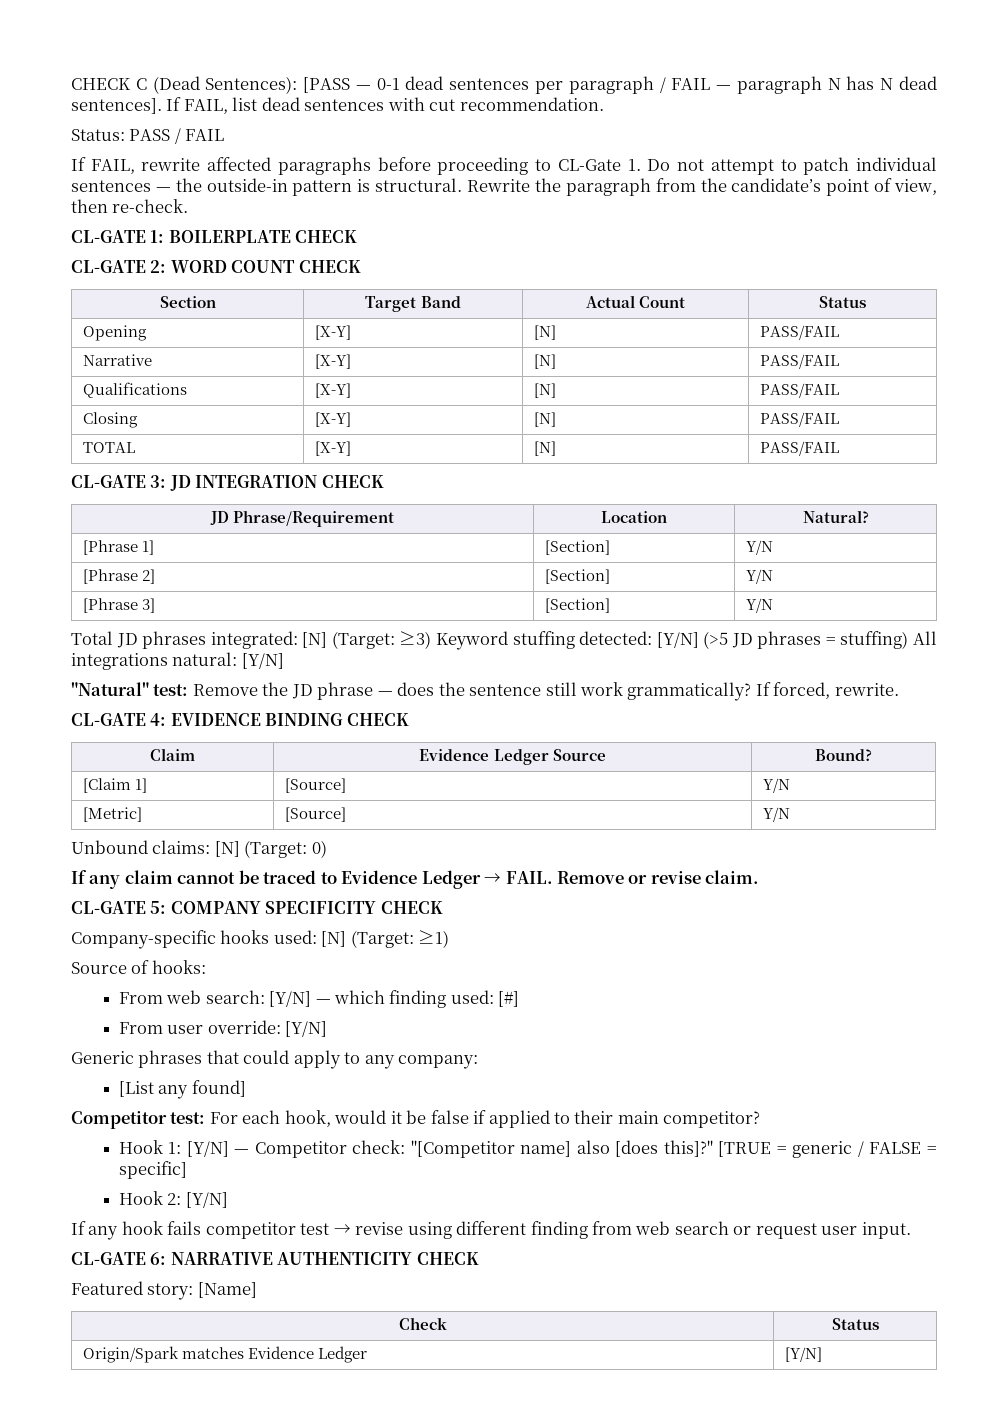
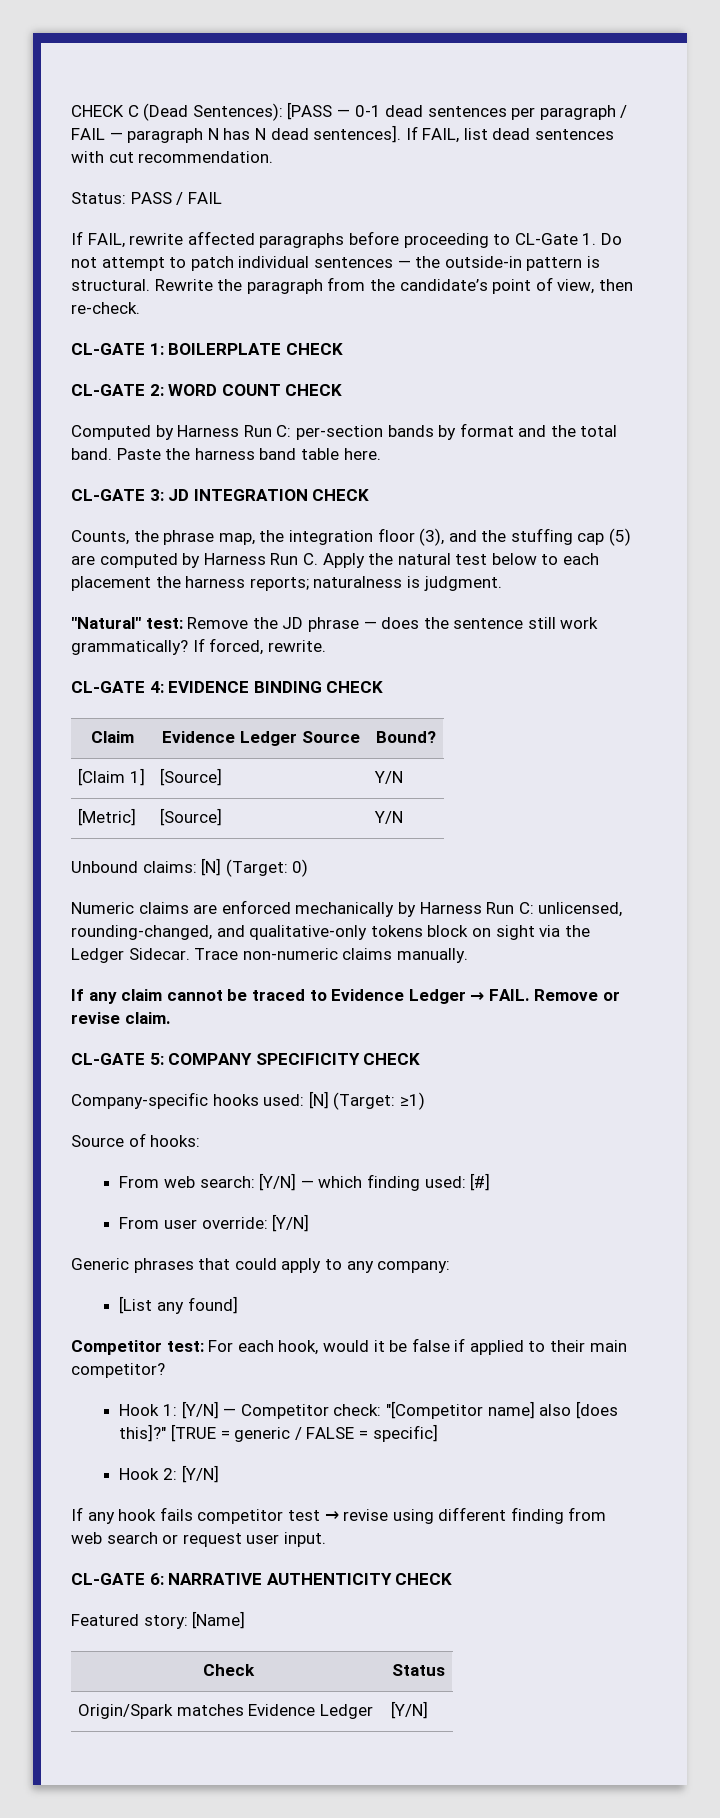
- Section | Target Band | Actual Count | Status
- Opening | [X-Y] | [N] | PASS/FAIL
- Narrative | [X-Y] | [N] | PASS/FAIL
- Qualifications | [X-Y] | [N] | PASS/FAIL
- Closing | [X-Y] | [N] | PASS/FAIL
- TOTAL | [X-Y] | [N] | PASS/FAIL
+ Computed by Harness Run C: per-section bands by format and the total band. Paste the harness band table here.
- JD Phrase/Requirement | Location | Natural?
- [Phrase 1] | [Section] | Y/N
- [Phrase 2] | [Section] | Y/N
- [Phrase 3] | [Section] | Y/N
- Total JD phrases integrated: [N] (Target: ≥3) Keyword stuffing detected: [Y/N] (>5 JD phrases = stuffing) All integrations natural: [Y/N]
+ Counts, the phrase map, the integration floor (3), and the stuffing cap (5) are computed by Harness Run C. Apply the natural test below to each placement the harness reports; naturalness is judgment.
+ Numeric claims are enforced mechanically by Harness Run C: unlicensed, rounding-changed, and qualitative-only tokens block on sight via the Ledger Sidecar. Trace non-numeric claims manually.

